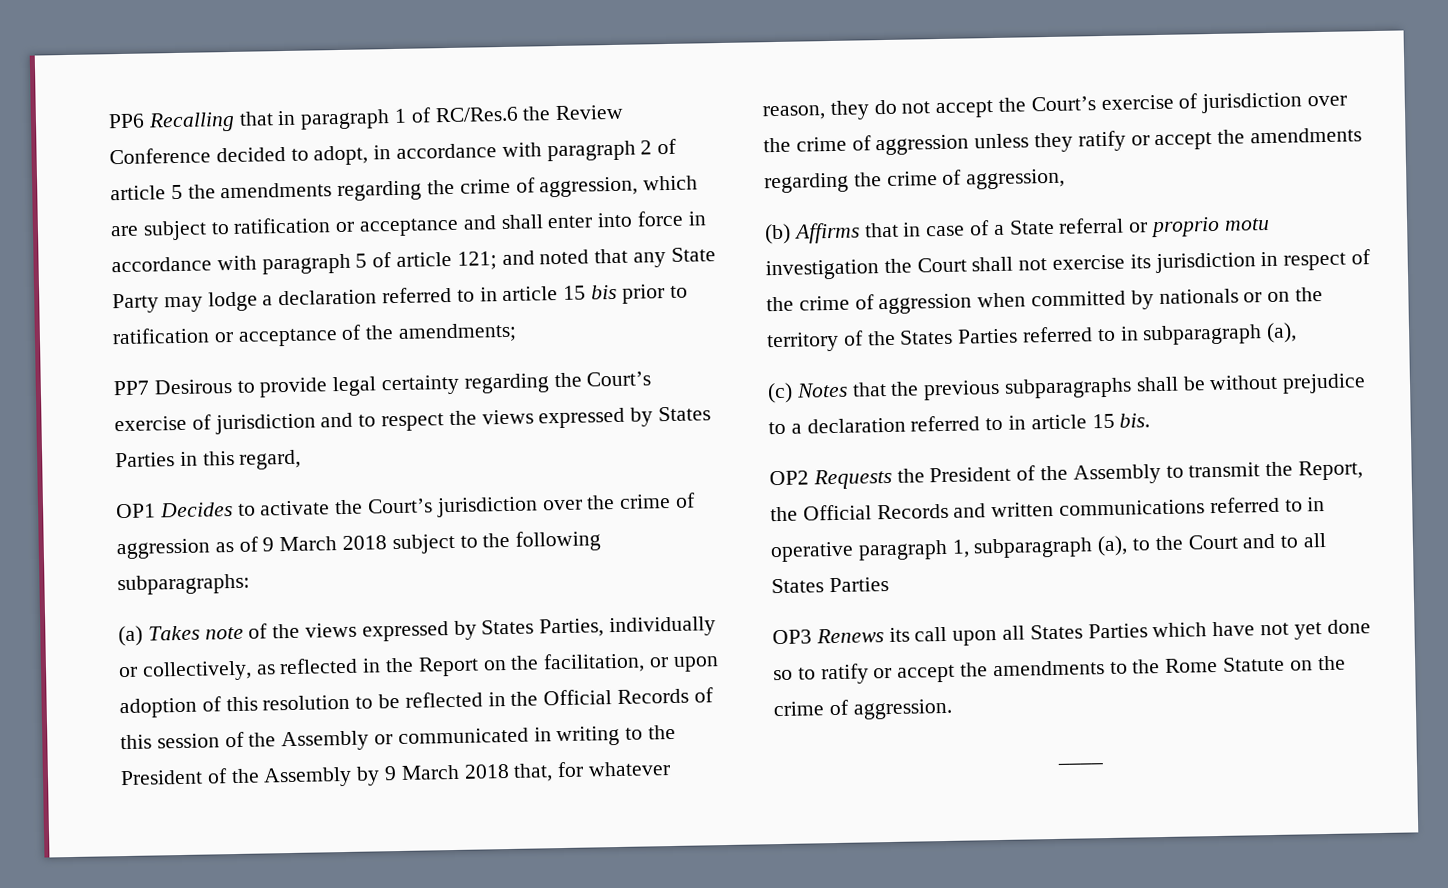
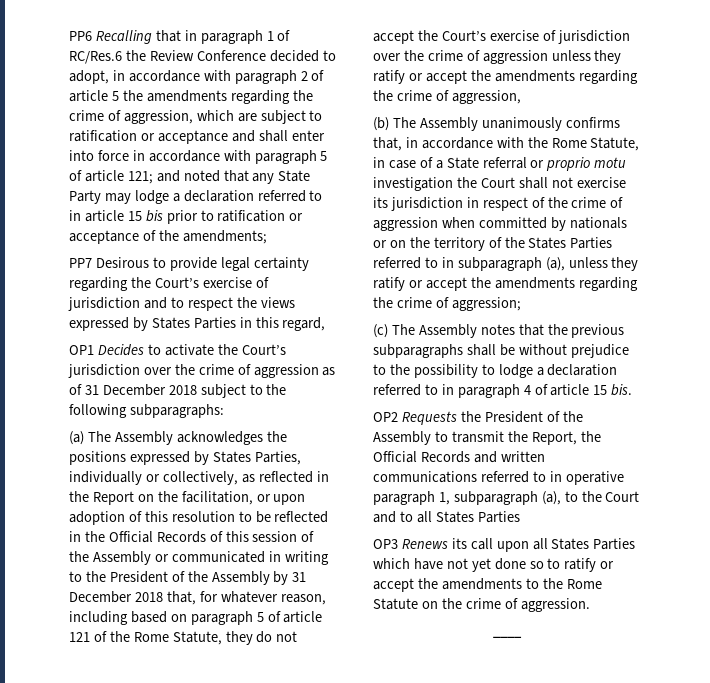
- OP1 Decides to activate the Court’s jurisdiction over the crime of aggression as of 9 March 2018 subject to the following subparagraphs:
+ OP1 Decides to activate the Court’s jurisdiction over the crime of aggression as of 31 December 2018 subject to the following subparagraphs:
- (a) Takes note of the views expressed by States Parties, individually or collectively, as reflected in the Report on the facilitation, or upon adoption of this resolution to be reflected in the Official Records of this session of the Assembly or communicated in writing to the President of the Assembly by 9 March 2018 that, for whatever reason, they do not accept the Court’s exercise of jurisdiction over the crime of aggression unless they ratify or accept the amendments regarding the crime of aggression,
+ (a) The Assembly acknowledges the positions expressed by States Parties, individually or collectively, as reflected in the Report on the facilitation, or upon adoption of this resolution to be reflected in the Official Records of this session of the Assembly or communicated in writing to the President of the Assembly by 31 December 2018 that, for whatever reason, including based on paragraph 5 of article 121 of the Rome Statute, they do not accept the Court’s exercise of jurisdiction over the crime of aggression unless they ratify or accept the amendments regarding the crime of aggression,
- (b) Affirms that in case of a State referral or proprio motu investigation the Court shall not exercise its jurisdiction in respect of the crime of aggression when committed by nationals or on the territory of the States Parties referred to in subparagraph (a),
- (c) Notes that the previous subparagraphs shall be without prejudice to a declaration referred to in article 15 bis.
+ (b) The Assembly unanimously confirms that, in accordance with the Rome Statute, in case of a State referral or proprio motu investigation the Court shall not exercise its jurisdiction in respect of the crime of aggression when committed by nationals or on the territory of the States Parties referred to in subparagraph (a), unless they ratify or accept the amendments regarding the crime of aggression;
+ (c) The Assembly notes that the previous subparagraphs shall be without prejudice to the possibility to lodge a declaration referred to in paragraph 4 of article 15 bis.

